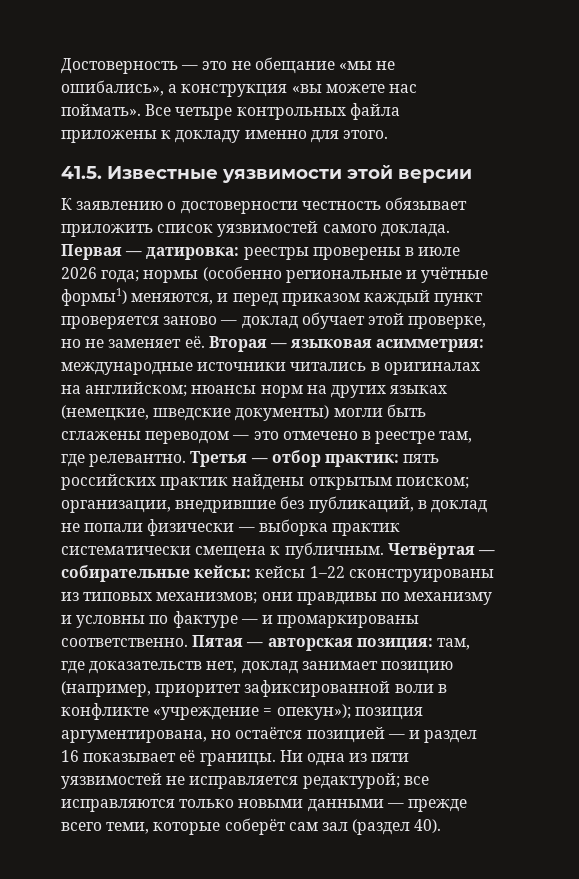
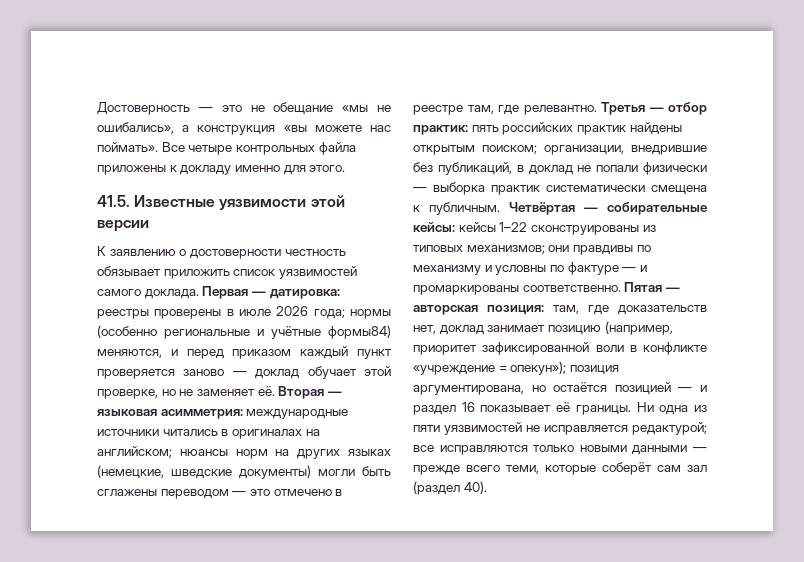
- Первая — датировка: реестры проверены в июле 2026 года; нормы (особенно региональные и учётные формы1) меняются, и перед приказом каждый пункт проверяется заново — доклад обучает этой проверке, но не заменяет её.
+ Первая — датировка: реестры проверены в июле 2026 года; нормы (особенно региональные и учётные формы84) меняются, и перед приказом каждый пункт проверяется заново — доклад обучает этой проверке, но не заменяет её.

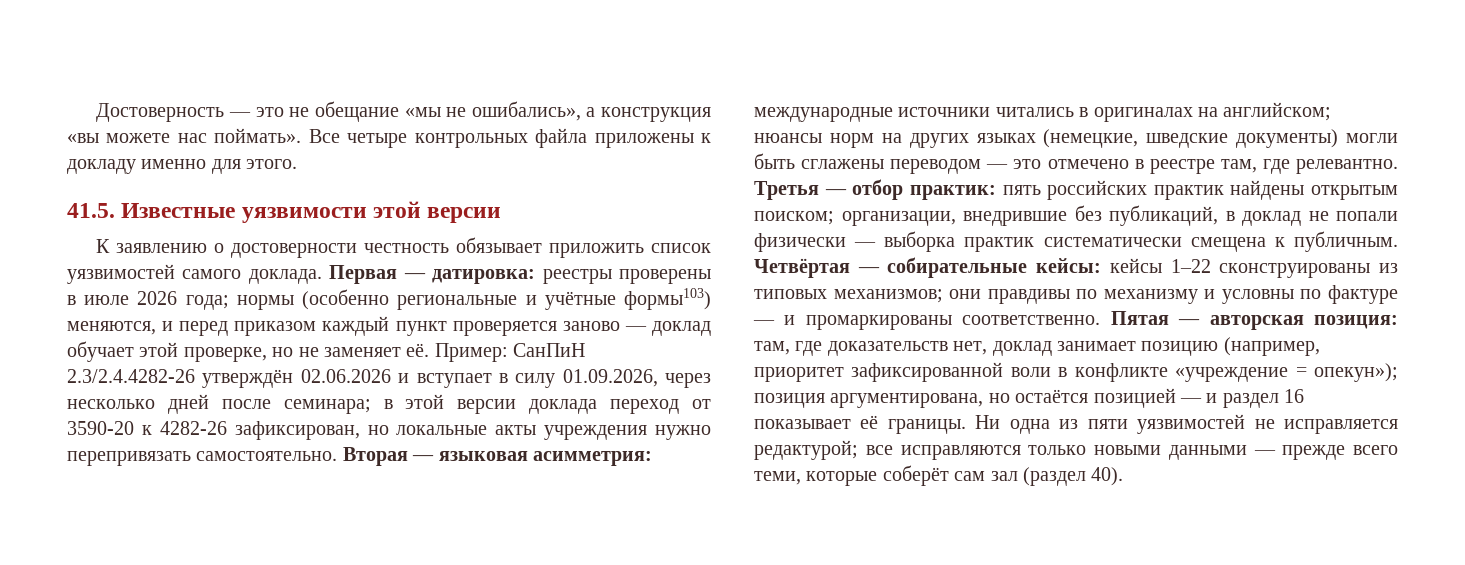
- Первая — датировка: реестры проверены в июле 2026 года; нормы (особенно региональные и учётные формы84) меняются, и перед приказом каждый пункт проверяется заново — доклад обучает этой проверке, но не заменяет её.
+ Первая — датировка: реестры проверены в июле 2026 года; нормы (особенно региональные и учётные формы103) меняются, и перед приказом каждый пункт проверяется заново — доклад обучает этой проверке, но не заменяет её.
+ Пример: СанПиН 2.3/2.4.4282-26 утверждён 02.06.2026 и вступает в силу 01.09.2026, через несколько дней после семинара; в этой версии доклада переход от 3590-20 к 4282-26 зафиксирован, но локальные акты учреждения нужно перепривязать самостоятельно.

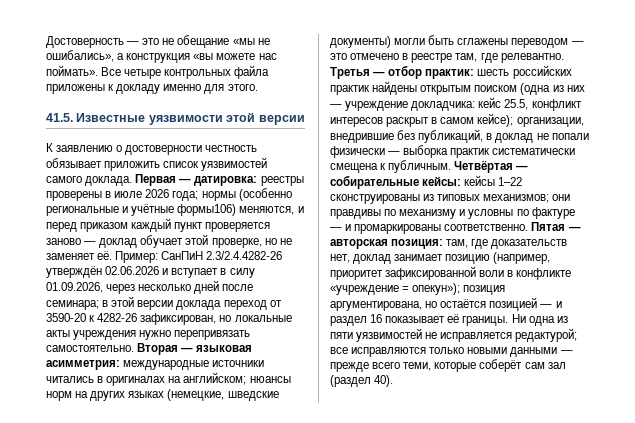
- Первая — датировка: реестры проверены в июле 2026 года; нормы (особенно региональные и учётные формы103) меняются, и перед приказом каждый пункт проверяется заново — доклад обучает этой проверке, но не заменяет её.
+ Первая — датировка: реестры проверены в июле 2026 года; нормы (особенно региональные и учётные формы106) меняются, и перед приказом каждый пункт проверяется заново — доклад обучает этой проверке, но не заменяет её.
- Третья — отбор практик: пять российских практик найдены открытым поиском; организации, внедрившие без публикаций, в доклад не попали физически — выборка практик систематически смещена к публичным.
+ Третья — отбор практик: шесть российских практик найдены открытым поиском (одна из них — учреждение докладчика: кейс 25.5, конфликт интересов раскрыт в самом кейсе); организации, внедрившие без публикаций, в доклад не попали физически — выборка практик систематически смещена к публичным.

